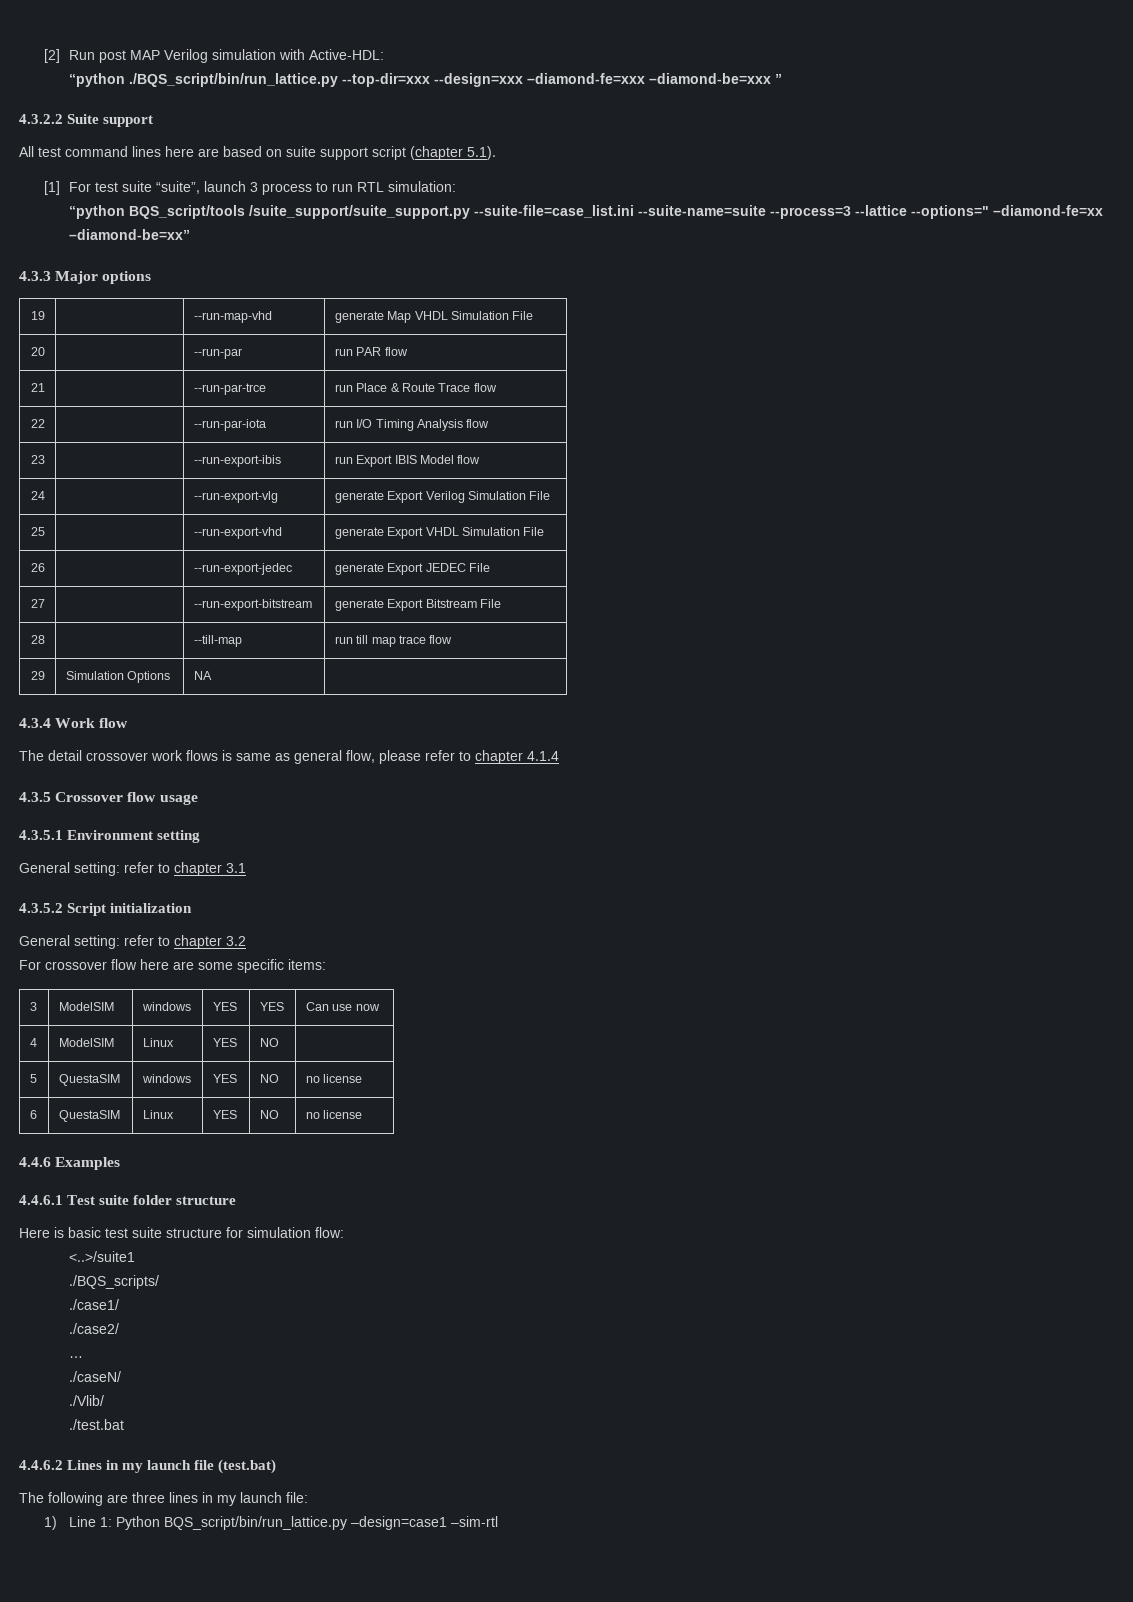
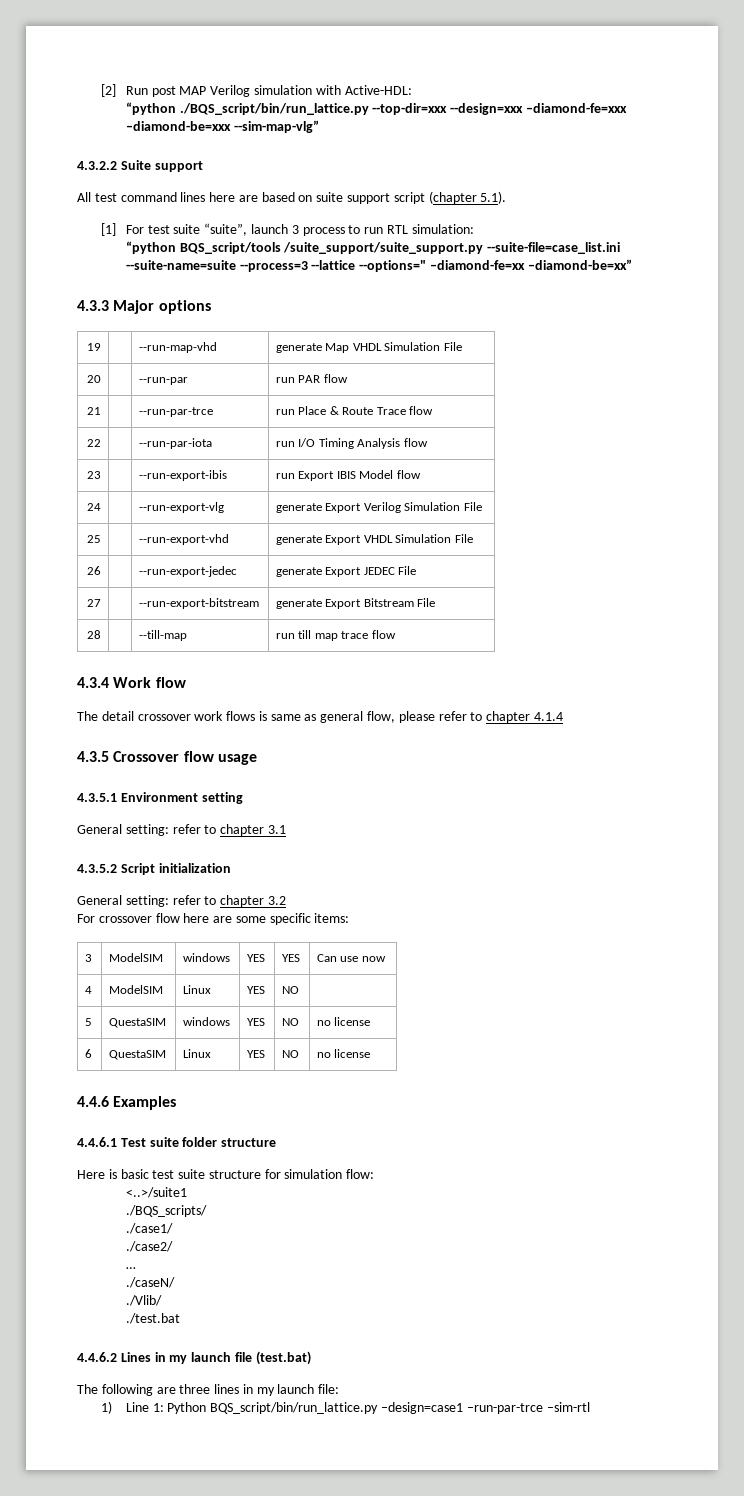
- “python ./BQS_script/bin/run_lattice.py --top-dir=xxx --design=xxx –diamond-fe=xxx –diamond-be=xxx ”
+ “python ./BQS_script/bin/run_lattice.py --top-dir=xxx --design=xxx –diamond-fe=xxx –diamond-be=xxx --sim-map-vlg”
- 29 | Simulation Options | NA |
- 1) Line 1: Python BQS_script/bin/run_lattice.py –design=case1 –sim-rtl
+ 1) Line 1: Python BQS_script/bin/run_lattice.py –design=case1 –run-par-trce –sim-rtl

